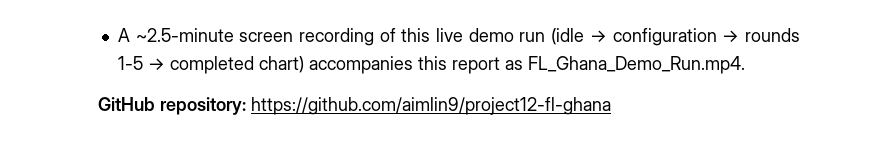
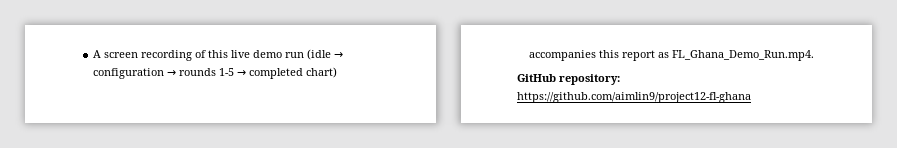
- A ~2.5-minute screen recording of this live demo run (idle → configuration → rounds 1-5 → completed chart) accompanies this report as FL_Ghana_Demo_Run.mp4.
+ A screen recording of this live demo run (idle → configuration → rounds 1-5 → completed chart) accompanies this report as FL_Ghana_Demo_Run.mp4.

